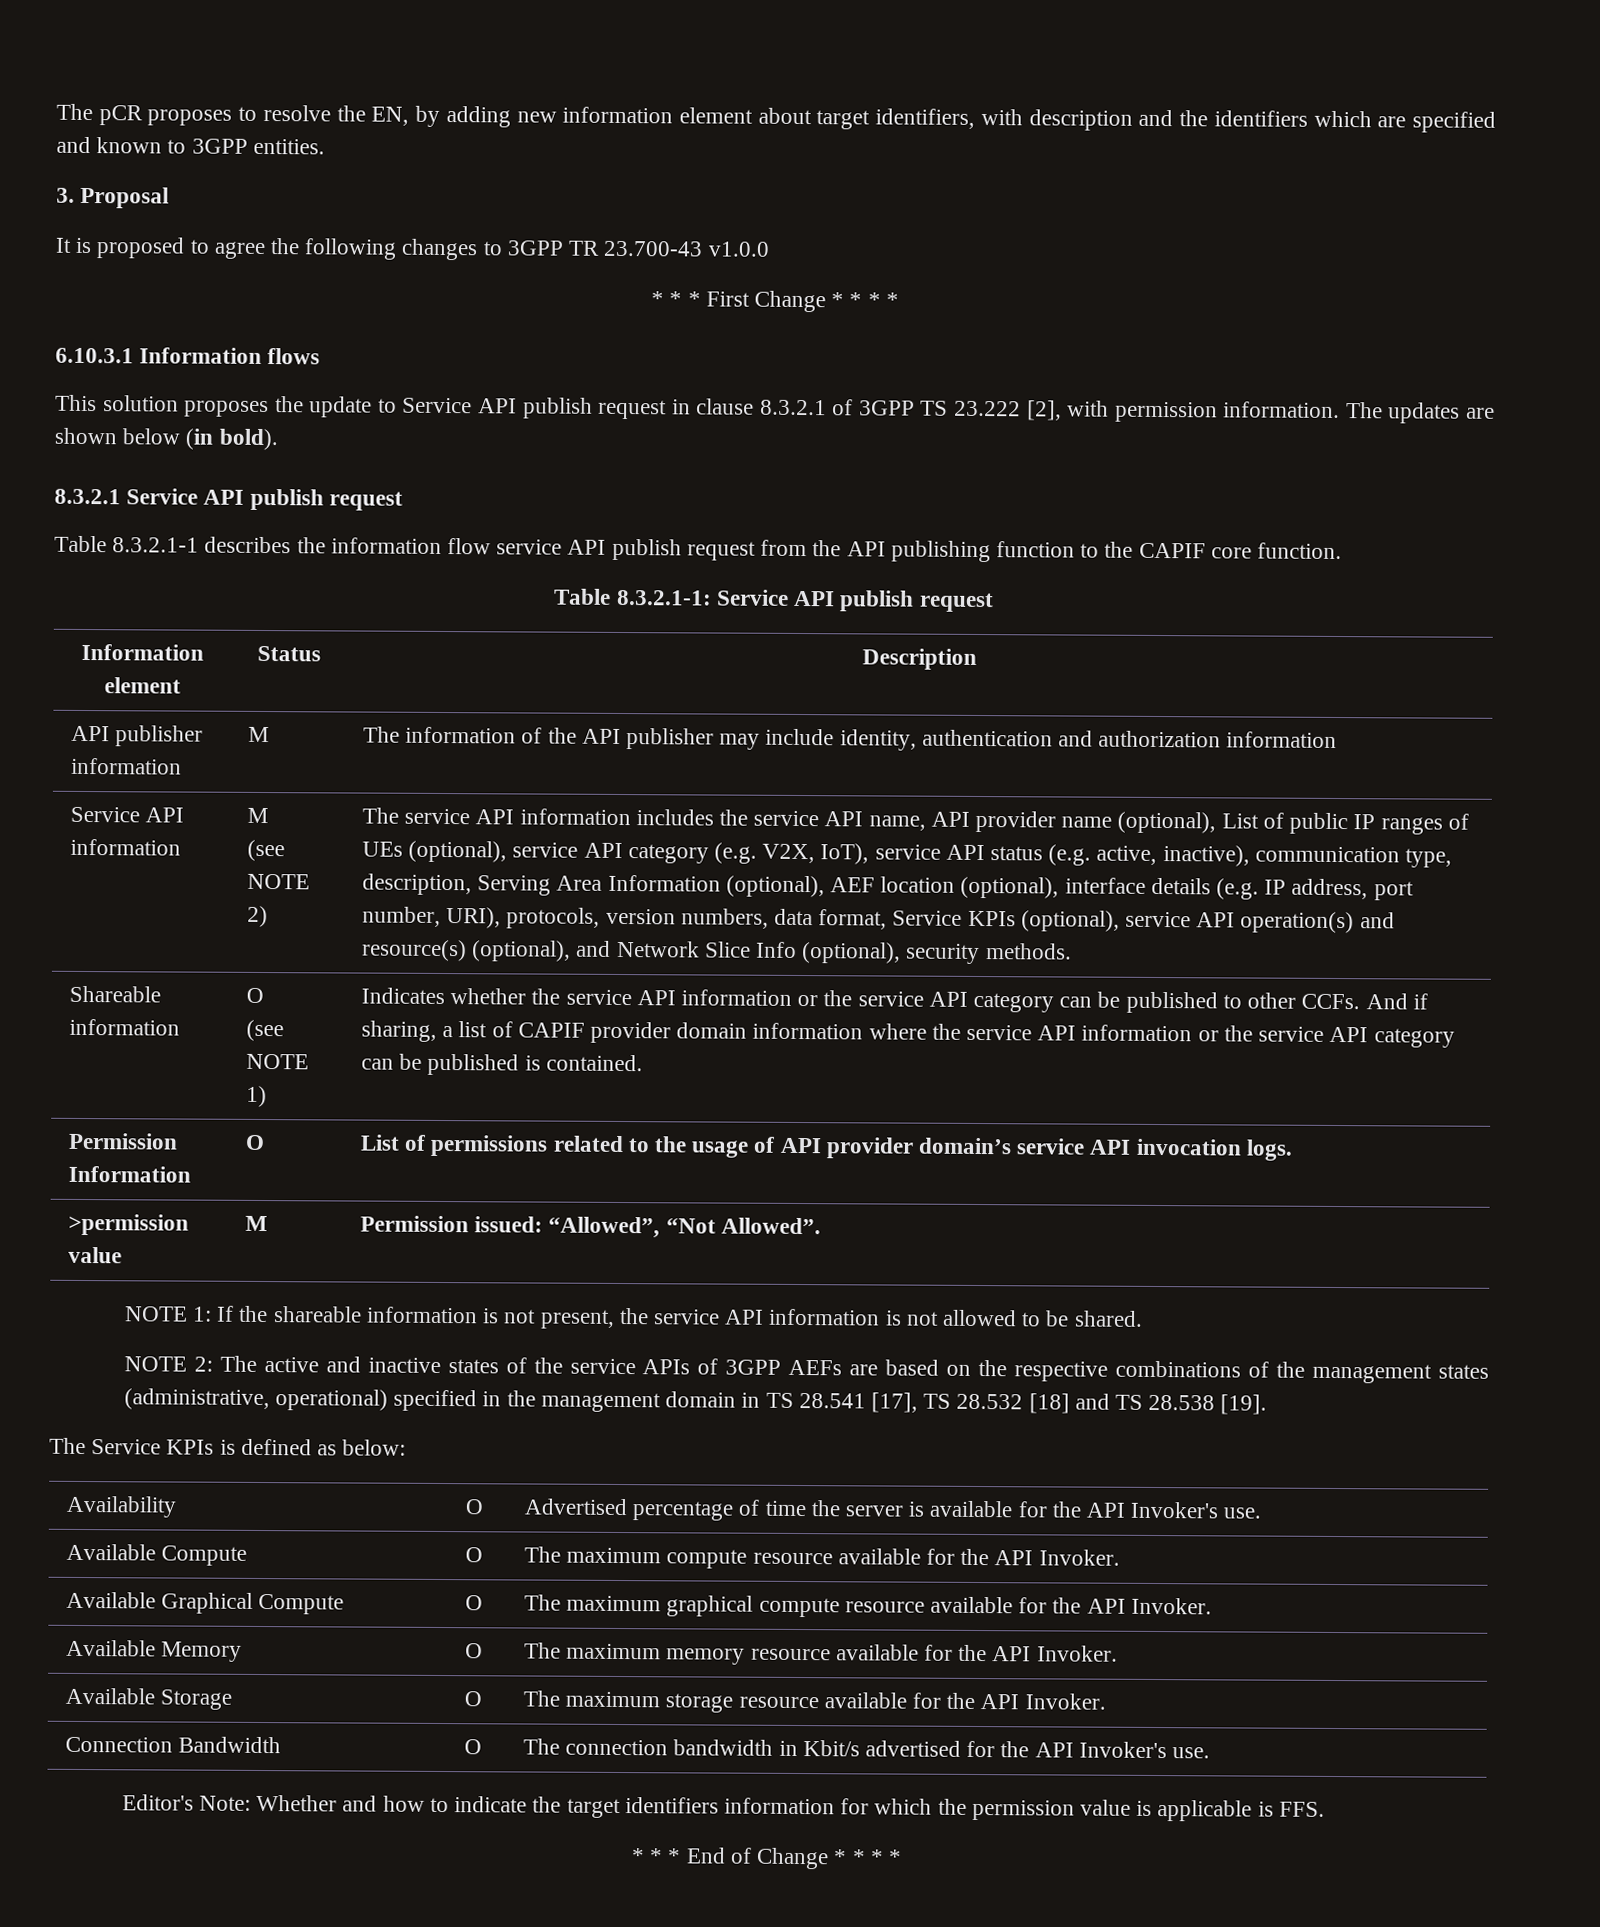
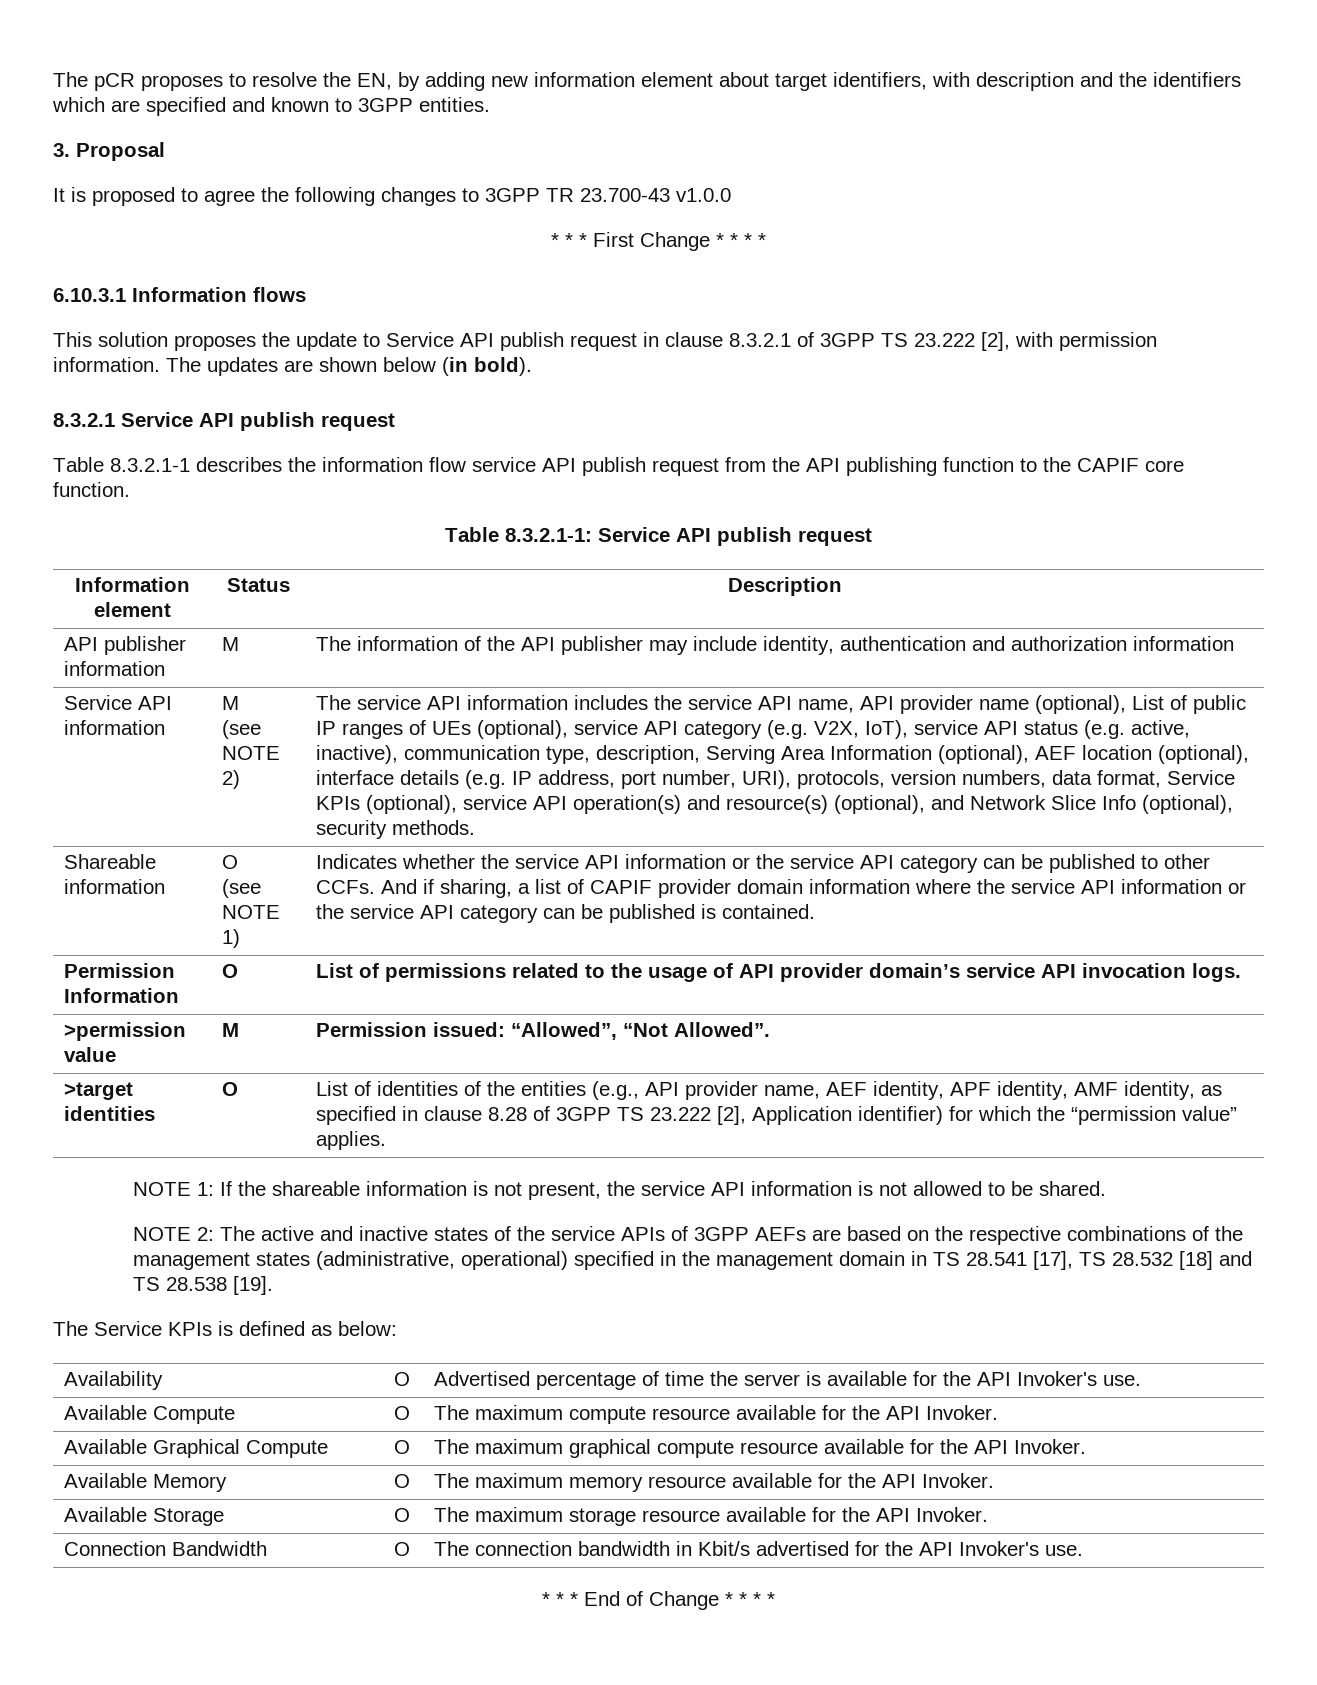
+ >target identities | O | List of identities of the entities (e.g., API provider name, AEF identity, APF identity, AMF identity, as specified in clause 8.28 of 3GPP TS 23.222 [2], Application identifier) for which the “permission value” applies.
- Editor's Note: Whether and how to indicate the target identifiers information for which the permission value is applicable is FFS.

